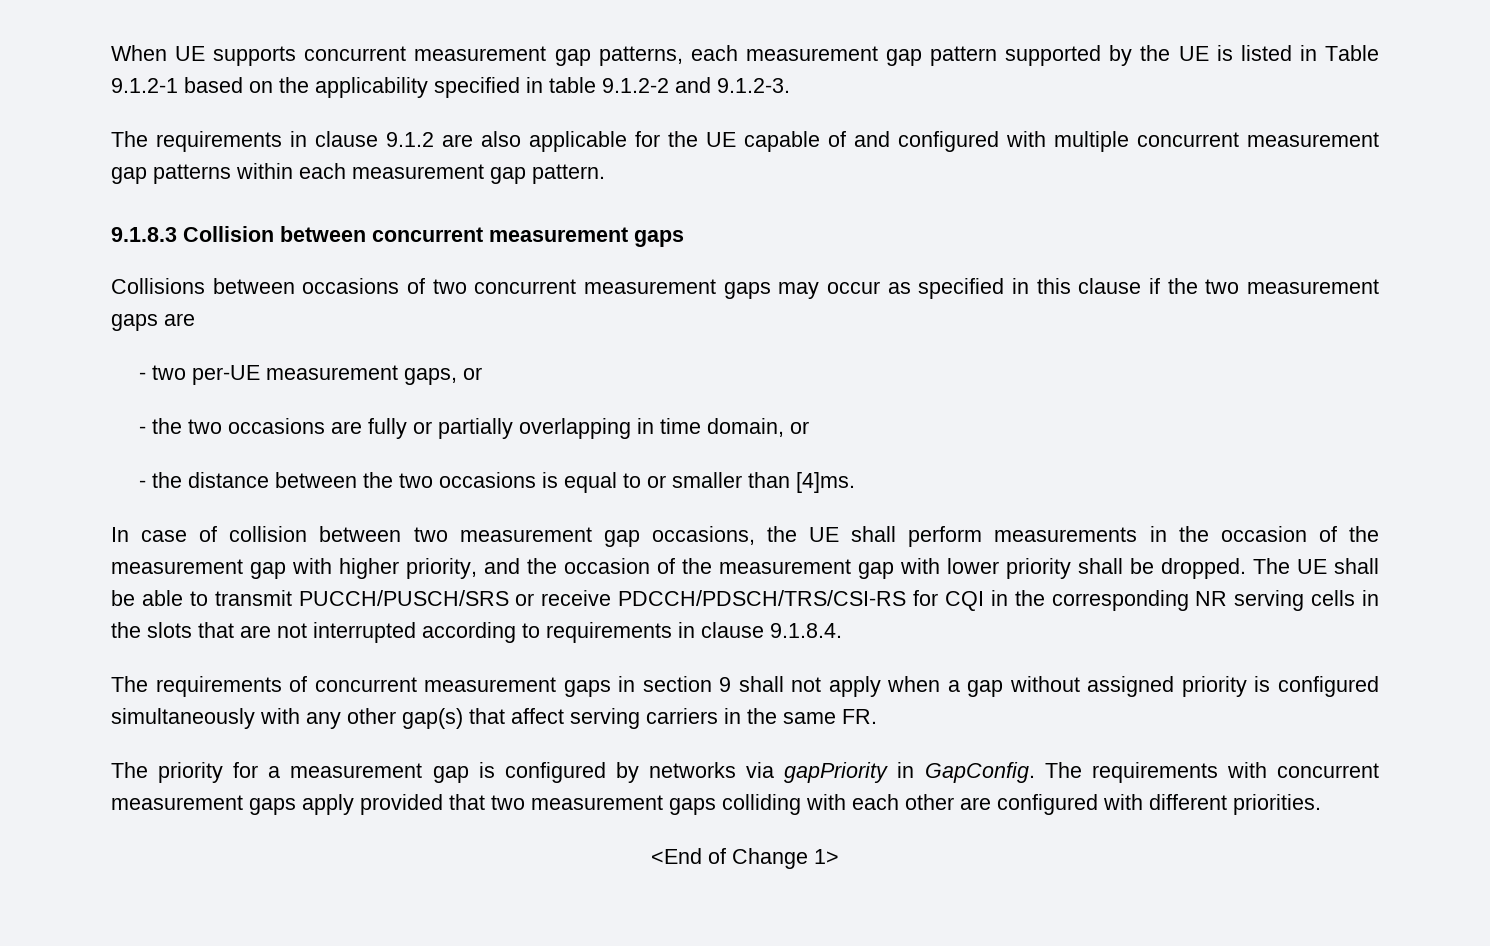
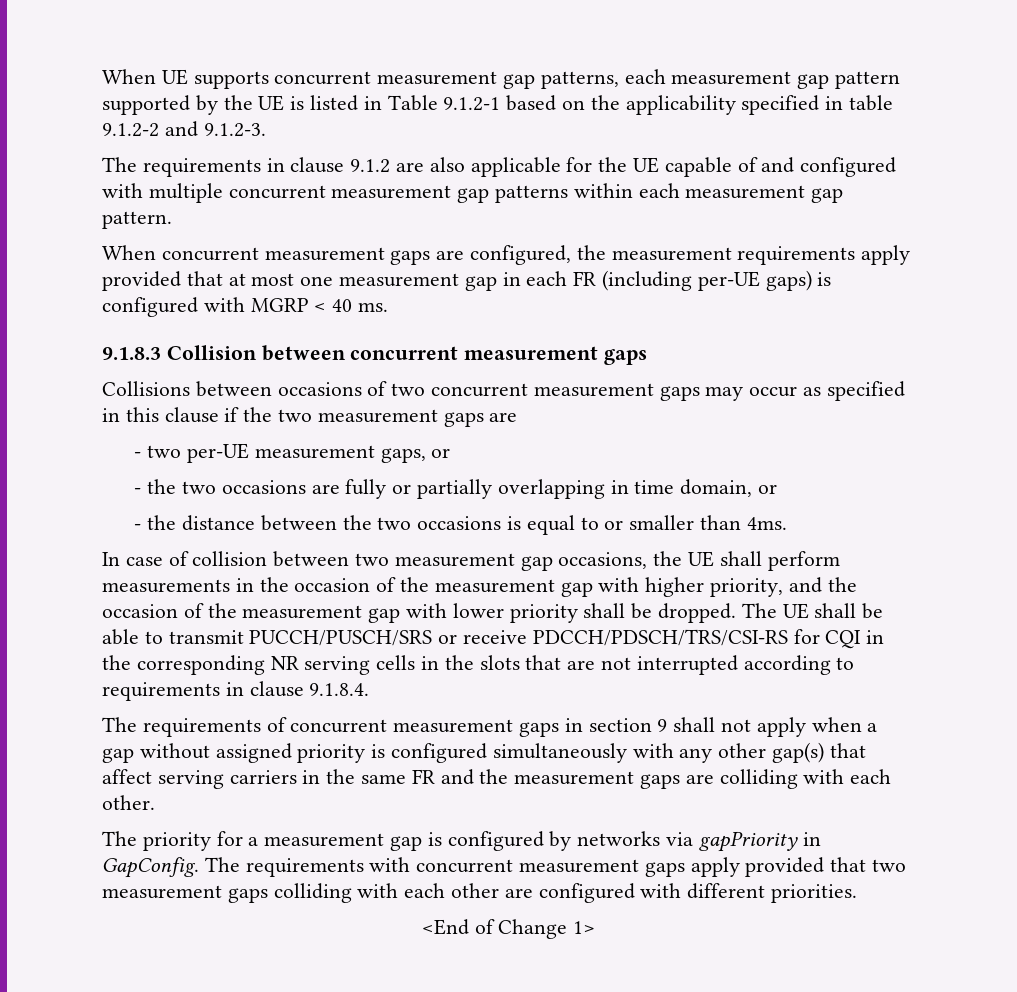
+ When concurrent measurement gaps are configured, the measurement requirements apply provided that at most one measurement gap in each FR (including per-UE gaps) is configured with MGRP < 40 ms.
- - the distance between the two occasions is equal to or smaller than [4]ms.
+ - the distance between the two occasions is equal to or smaller than 4ms.
- The requirements of concurrent measurement gaps in section 9 shall not apply when a gap without assigned priority is configured simultaneously with any other gap(s) that affect serving carriers in the same FR.
+ The requirements of concurrent measurement gaps in section 9 shall not apply when a gap without assigned priority is configured simultaneously with any other gap(s) that affect serving carriers in the same FR and the measurement gaps are colliding with each other.

